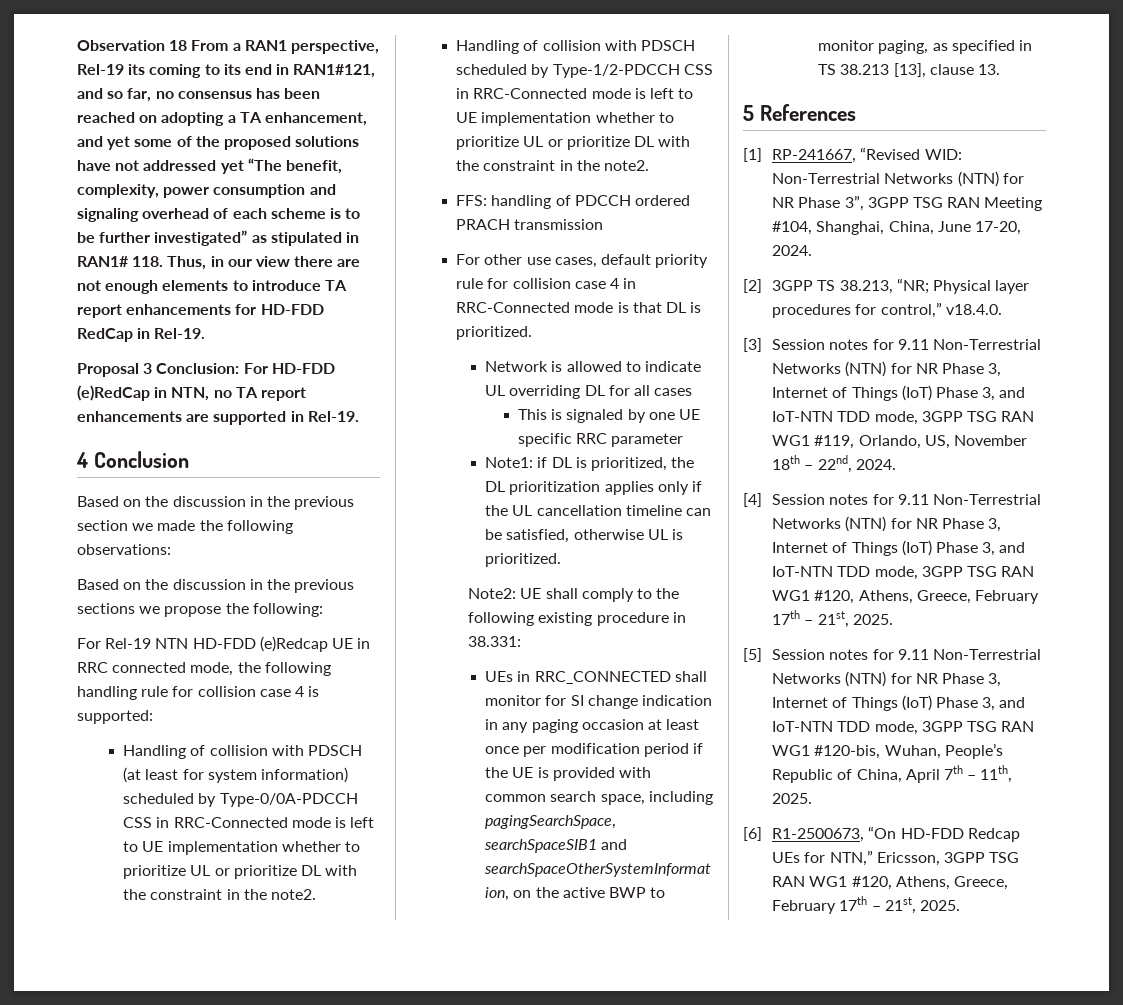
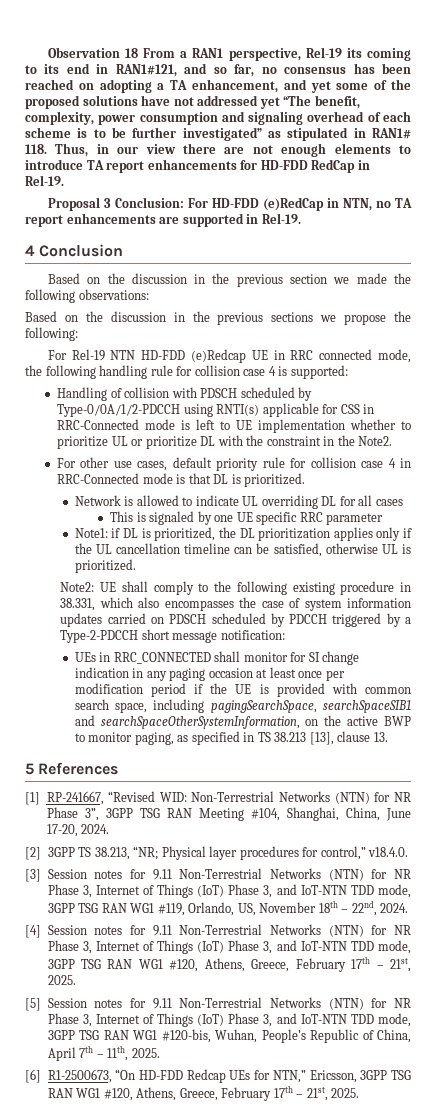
- Handling of collision with PDSCH (at least for system information) scheduled by Type-0/0A-PDCCH CSS in RRC-Connected mode is left to UE implementation whether to prioritize UL or prioritize DL with the constraint in the note2.
- Handling of collision with PDSCH scheduled by Type-1/2-PDCCH CSS in RRC-Connected mode is left to UE implementation whether to prioritize UL or prioritize DL with the constraint in the note2.
- FFS: handling of PDCCH ordered PRACH transmission
+ Handling of collision with PDSCH scheduled by Type-0/0A/1/2-PDCCH using RNTI(s) applicable for CSS in RRC-Connected mode is left to UE implementation whether to prioritize UL or prioritize DL with the constraint in the Note2.
- Note2: UE shall comply to the following existing procedure in 38.331:
+ Note2: UE shall comply to the following existing procedure in 38.331, which also encompasses the case of system information updates carried on PDSCH scheduled by PDCCH triggered by a Type-2-PDCCH short message notification:

